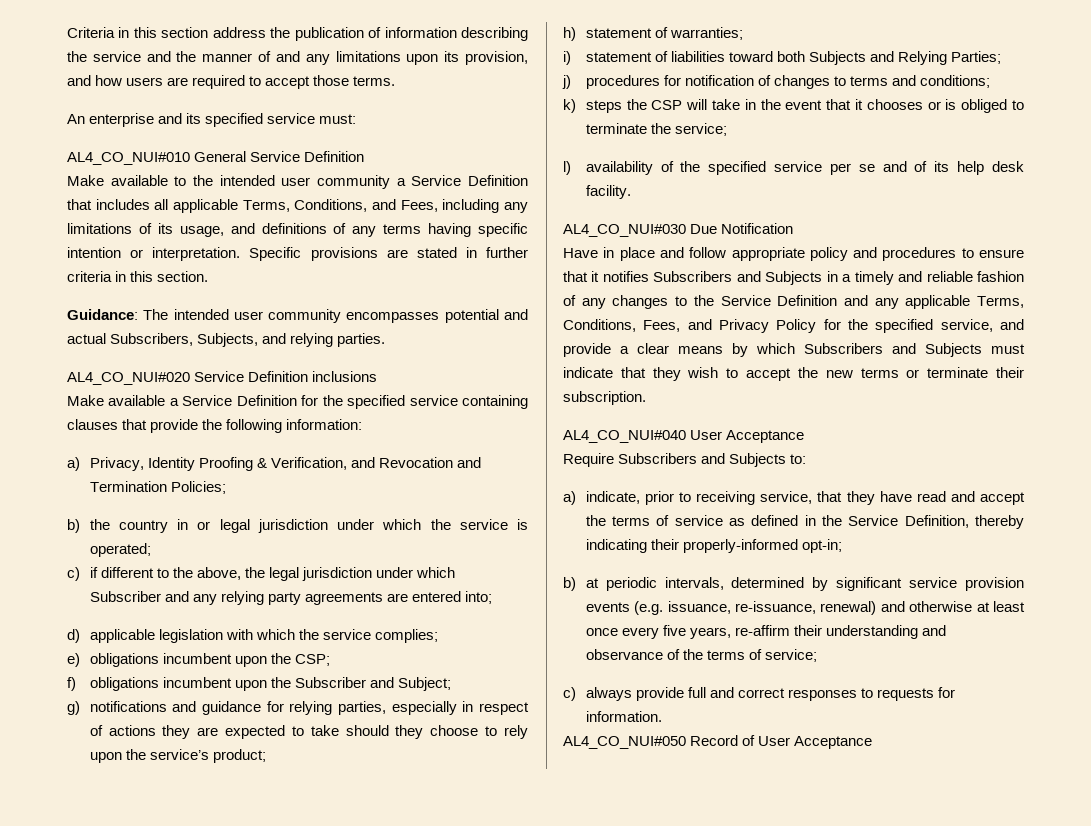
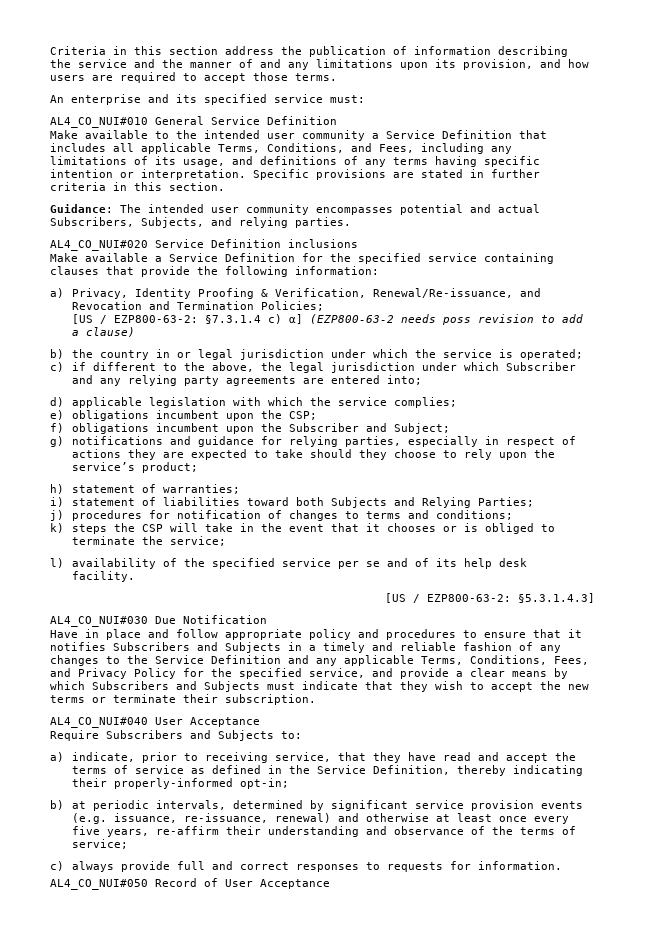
- a) Privacy, Identity Proofing & Verification, and Revocation and Termination Policies;
+ a) Privacy, Identity Proofing & Verification, Renewal/Re-issuance, and Revocation and Termination Policies;
+ [US / EZP800-63-2: §7.3.1.4 c) α] (EZP800-63-2 needs poss revision to add a clause)
+ [US / EZP800-63-2: §5.3.1.4.3]

